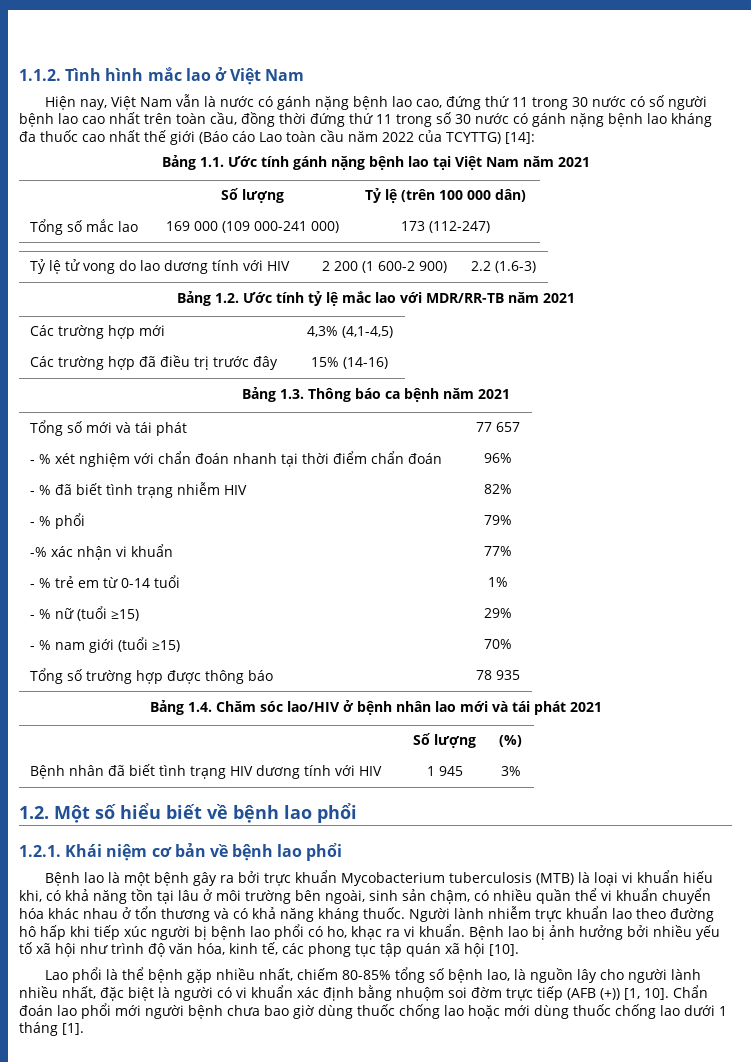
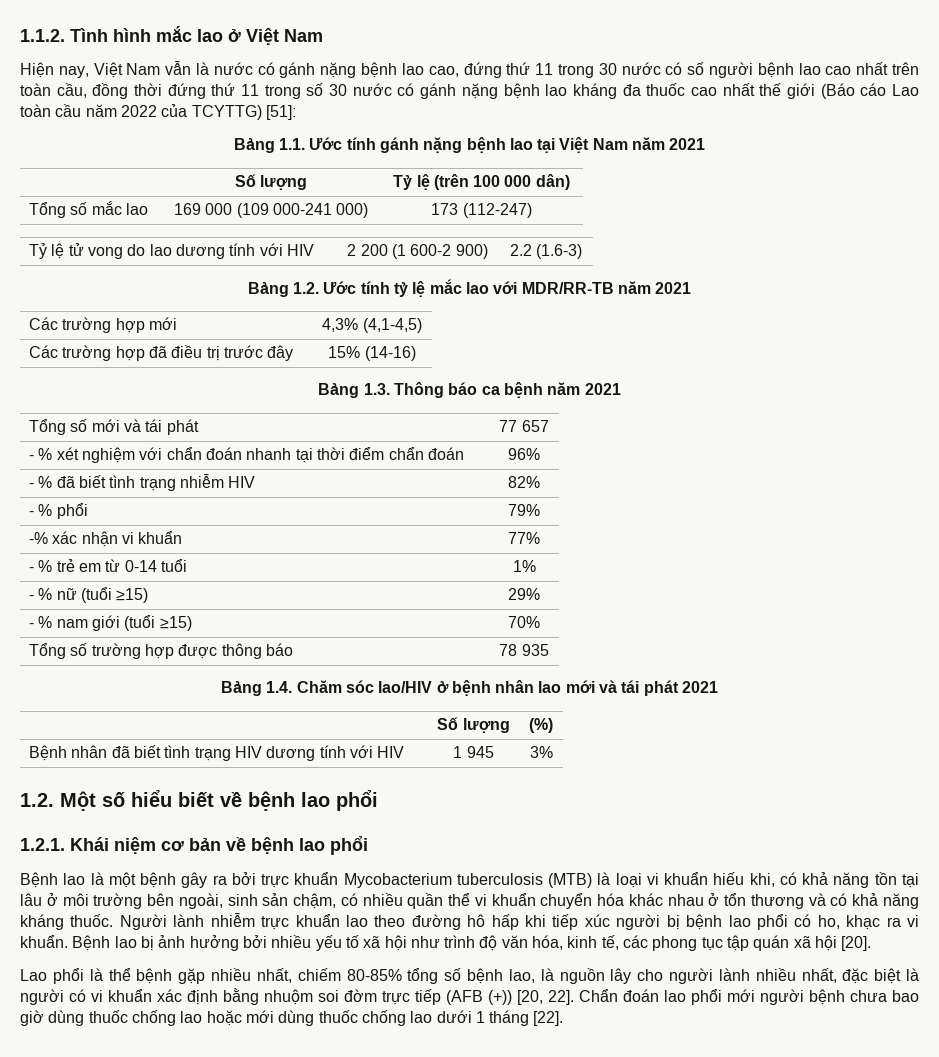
- Hiện nay, Việt Nam vẫn là nước có gánh nặng bệnh lao cao, đứng thứ 11 trong 30 nước có số người bệnh lao cao nhất trên toàn cầu, đồng thời đứng thứ 11 trong số 30 nước có gánh nặng bệnh lao kháng đa thuốc cao nhất thế giới (Báo cáo Lao toàn cầu năm 2022 của TCYTTG) [14]:
+ Hiện nay, Việt Nam vẫn là nước có gánh nặng bệnh lao cao, đứng thứ 11 trong 30 nước có số người bệnh lao cao nhất trên toàn cầu, đồng thời đứng thứ 11 trong số 30 nước có gánh nặng bệnh lao kháng đa thuốc cao nhất thế giới (Báo cáo Lao toàn cầu năm 2022 của TCYTTG) [51]:
- Bệnh lao bị ảnh hưởng bởi nhiều yếu tố xã hội như trình độ văn hóa, kinh tế, các phong tục tập quán xã hội [10].
+ Bệnh lao bị ảnh hưởng bởi nhiều yếu tố xã hội như trình độ văn hóa, kinh tế, các phong tục tập quán xã hội [20].
- Lao phổi là thể bệnh gặp nhiều nhất, chiếm 80-85% tổng số bệnh lao, là nguồn lây cho người lành nhiều nhất, đặc biệt là người có vi khuẩn xác định bằng nhuộm soi đờm trực tiếp (AFB (+)) [1, 10].
+ Lao phổi là thể bệnh gặp nhiều nhất, chiếm 80-85% tổng số bệnh lao, là nguồn lây cho người lành nhiều nhất, đặc biệt là người có vi khuẩn xác định bằng nhuộm soi đờm trực tiếp (AFB (+)) [20, 22].
- Chẩn đoán lao phổi mới người bệnh chưa bao giờ dùng thuốc chống lao hoặc mới dùng thuốc chống lao dưới 1 tháng [1].
+ Chẩn đoán lao phổi mới người bệnh chưa bao giờ dùng thuốc chống lao hoặc mới dùng thuốc chống lao dưới 1 tháng [22].

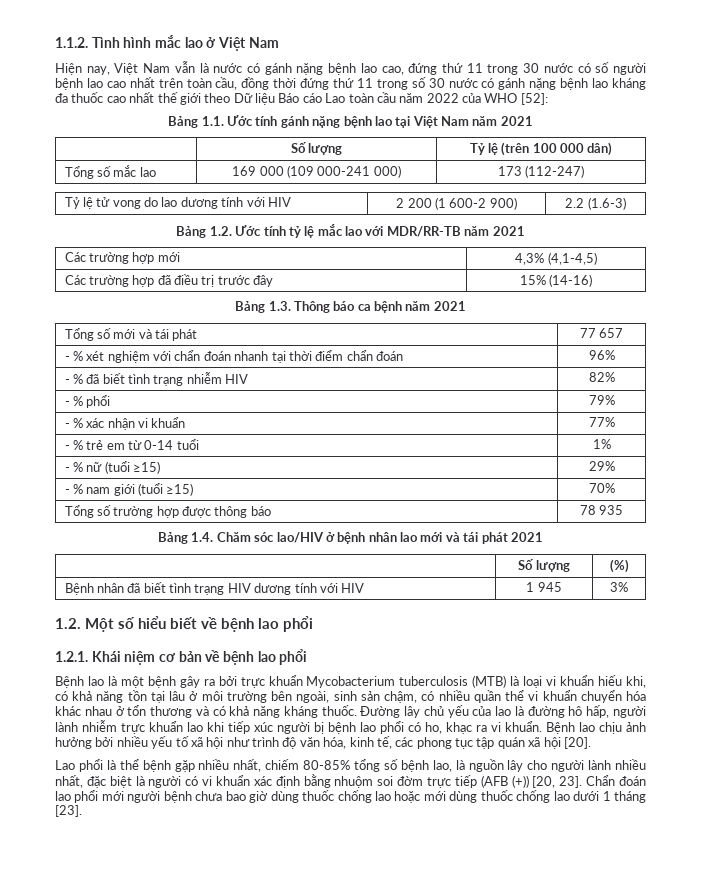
- Hiện nay, Việt Nam vẫn là nước có gánh nặng bệnh lao cao, đứng thứ 11 trong 30 nước có số người bệnh lao cao nhất trên toàn cầu, đồng thời đứng thứ 11 trong số 30 nước có gánh nặng bệnh lao kháng đa thuốc cao nhất thế giới (Báo cáo Lao toàn cầu năm 2022 của TCYTTG) [51]:
+ Hiện nay, Việt Nam vẫn là nước có gánh nặng bệnh lao cao, đứng thứ 11 trong 30 nước có số người bệnh lao cao nhất trên toàn cầu, đồng thời đứng thứ 11 trong số 30 nước có gánh nặng bệnh lao kháng đa thuốc cao nhất thế giới theo Dữ liệu Báo cáo Lao toàn cầu năm 2022 của WHO [52]:
- -% xác nhận vi khuẩn | 77%
+ - % xác nhận vi khuẩn | 77%
- Người lành nhiễm trực khuẩn lao theo đường hô hấp khi tiếp xúc người bị bệnh lao phổi có ho, khạc ra vi khuẩn.
+ Đường lây chủ yếu của lao là đường hô hấp, người lành nhiễm trực khuẩn lao khi tiếp xúc người bị bệnh lao phổi có ho, khạc ra vi khuẩn.
- Bệnh lao bị ảnh hưởng bởi nhiều yếu tố xã hội như trình độ văn hóa, kinh tế, các phong tục tập quán xã hội [20].
+ Bệnh lao chịu ảnh hưởng bởi nhiều yếu tố xã hội như trình độ văn hóa, kinh tế, các phong tục tập quán xã hội [20].
- Lao phổi là thể bệnh gặp nhiều nhất, chiếm 80-85% tổng số bệnh lao, là nguồn lây cho người lành nhiều nhất, đặc biệt là người có vi khuẩn xác định bằng nhuộm soi đờm trực tiếp (AFB (+)) [20, 22].
+ Lao phổi là thể bệnh gặp nhiều nhất, chiếm 80-85% tổng số bệnh lao, là nguồn lây cho người lành nhiều nhất, đặc biệt là người có vi khuẩn xác định bằng nhuộm soi đờm trực tiếp (AFB (+)) [20, 23].
- Chẩn đoán lao phổi mới người bệnh chưa bao giờ dùng thuốc chống lao hoặc mới dùng thuốc chống lao dưới 1 tháng [22].
+ Chẩn đoán lao phổi mới người bệnh chưa bao giờ dùng thuốc chống lao hoặc mới dùng thuốc chống lao dưới 1 tháng [23].

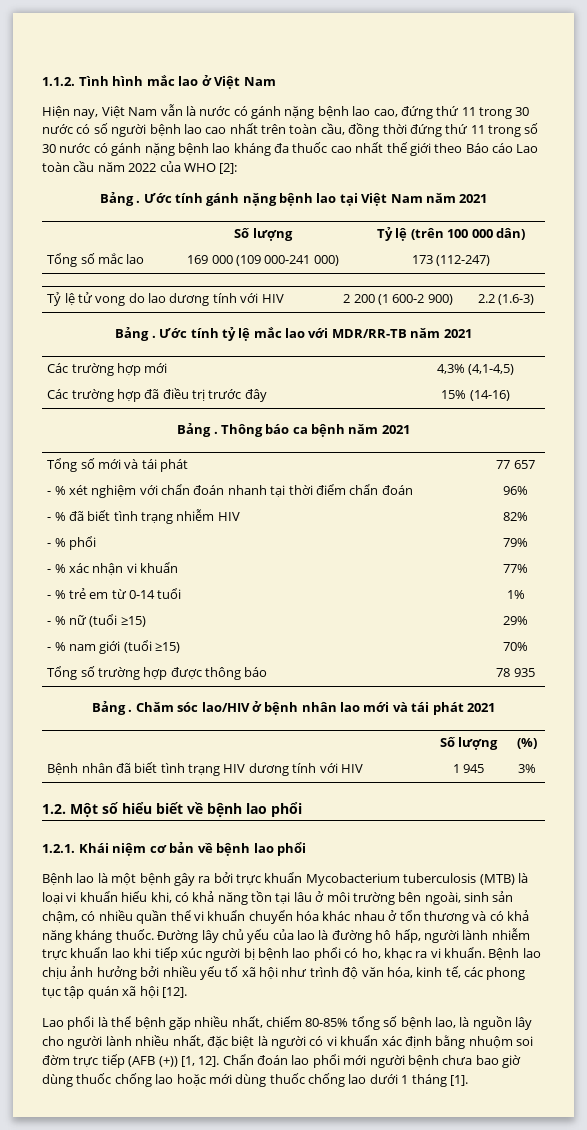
- Hiện nay, Việt Nam vẫn là nước có gánh nặng bệnh lao cao, đứng thứ 11 trong 30 nước có số người bệnh lao cao nhất trên toàn cầu, đồng thời đứng thứ 11 trong số 30 nước có gánh nặng bệnh lao kháng đa thuốc cao nhất thế giới theo Dữ liệu Báo cáo Lao toàn cầu năm 2022 của WHO [52]:
- Bảng 1.1. Ước tính gánh nặng bệnh lao tại Việt Nam năm 2021
+ Hiện nay, Việt Nam vẫn là nước có gánh nặng bệnh lao cao, đứng thứ 11 trong 30 nước có số người bệnh lao cao nhất trên toàn cầu, đồng thời đứng thứ 11 trong số 30 nước có gánh nặng bệnh lao kháng đa thuốc cao nhất thế giới theo Báo cáo Lao toàn cầu năm 2022 của WHO [2]:
+ Bảng . Ước tính gánh nặng bệnh lao tại Việt Nam năm 2021
- Bảng 1.2. Ước tính tỷ lệ mắc lao với MDR/RR-TB năm 2021
+ Bảng . Ước tính tỷ lệ mắc lao với MDR/RR-TB năm 2021
- Bảng 1.3. Thông báo ca bệnh năm 2021
+ Bảng . Thông báo ca bệnh năm 2021
- Bảng 1.4. Chăm sóc lao/HIV ở bệnh nhân lao mới và tái phát 2021
+ Bảng . Chăm sóc lao/HIV ở bệnh nhân lao mới và tái phát 2021
- Bệnh lao chịu ảnh hưởng bởi nhiều yếu tố xã hội như trình độ văn hóa, kinh tế, các phong tục tập quán xã hội [20].
+ Bệnh lao chịu ảnh hưởng bởi nhiều yếu tố xã hội như trình độ văn hóa, kinh tế, các phong tục tập quán xã hội [12].
- Lao phổi là thể bệnh gặp nhiều nhất, chiếm 80-85% tổng số bệnh lao, là nguồn lây cho người lành nhiều nhất, đặc biệt là người có vi khuẩn xác định bằng nhuộm soi đờm trực tiếp (AFB (+)) [20, 23].
+ Lao phổi là thể bệnh gặp nhiều nhất, chiếm 80-85% tổng số bệnh lao, là nguồn lây cho người lành nhiều nhất, đặc biệt là người có vi khuẩn xác định bằng nhuộm soi đờm trực tiếp (AFB (+)) [1, 12].
- Chẩn đoán lao phổi mới người bệnh chưa bao giờ dùng thuốc chống lao hoặc mới dùng thuốc chống lao dưới 1 tháng [23].
+ Chẩn đoán lao phổi mới người bệnh chưa bao giờ dùng thuốc chống lao hoặc mới dùng thuốc chống lao dưới 1 tháng [1].

